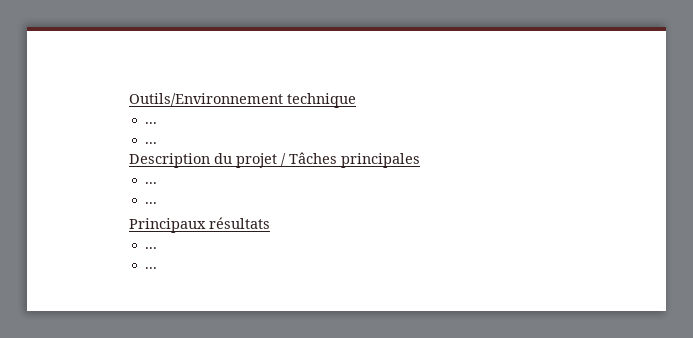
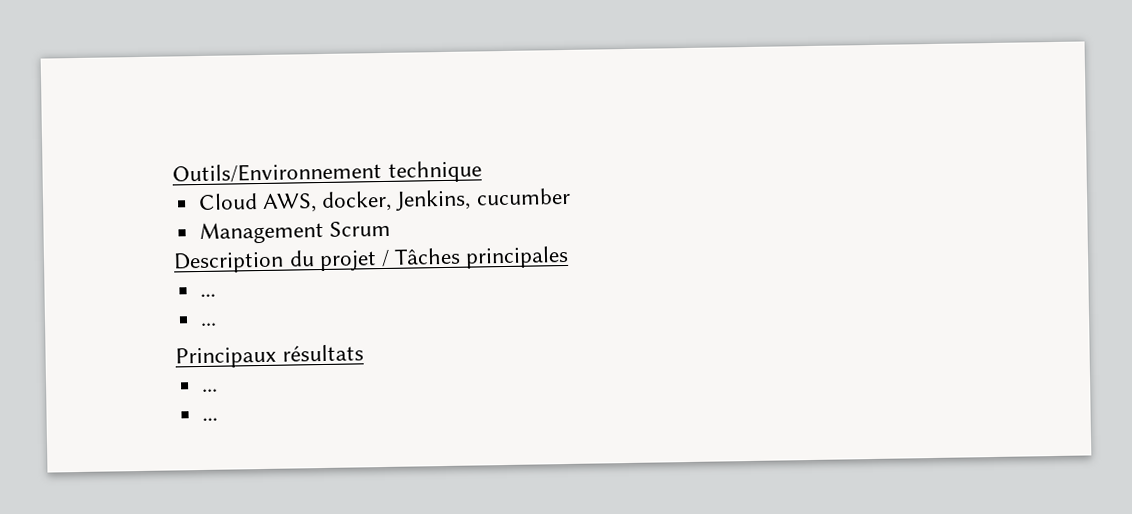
  Outils/Environnement technique
- ...
- ...
+ Cloud AWS, docker, Jenkins, cucumber
+ Management Scrum

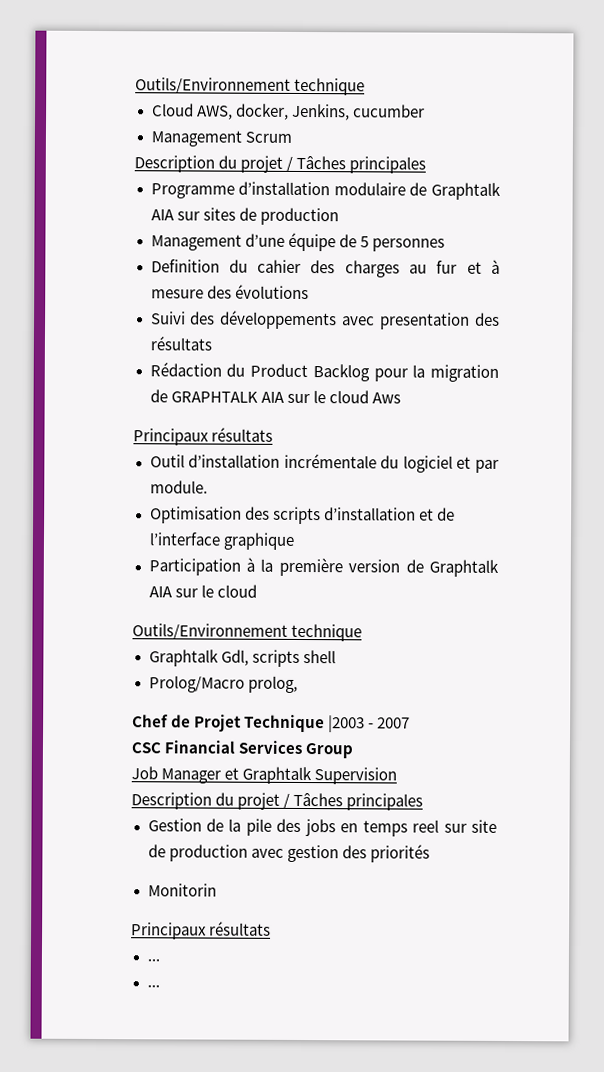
  Management Scrum
  Description du projet / Tâches principales
- ...
- ...
+ Programme d’installation modulaire de Graphtalk AIA sur sites de production
+ Management d’une équipe de 5 personnes
+ Definition du cahier des charges au fur et à mesure des évolutions
+ Suivi des développements avec presentation des résultats
+ Rédaction du Product Backlog pour la migration de GRAPHTALK AIA sur le cloud Aws
+ Principaux résultats
+ Outil d’installation incrémentale du logiciel et par module.
+ Optimisation des scripts d’installation et de l’interface graphique
+ Participation à la première version de Graphtalk AIA sur le cloud
+ Outils/Environnement technique
+ Graphtalk Gdl, scripts shell
+ Prolog/Macro prolog,
+ Chef de Projet Technique |2003 - 2007
+ CSC Financial Services Group
+ Job Manager et Graphtalk Supervision
+ Description du projet / Tâches principales
+ Gestion de la pile des jobs en temps reel sur site de production avec gestion des priorités
+ Monitorin

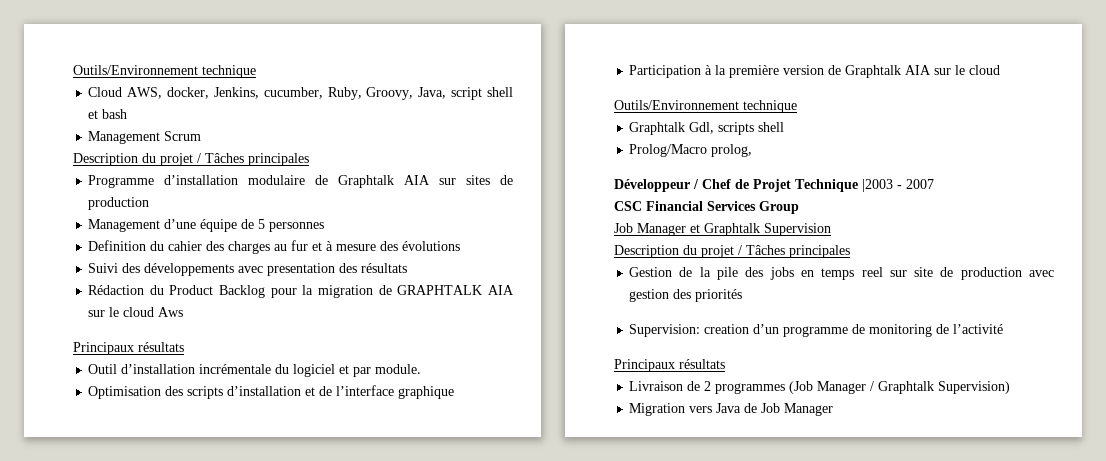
- Cloud AWS, docker, Jenkins, cucumber
+ Cloud AWS, docker, Jenkins, cucumber, Ruby, Groovy, Java, script shell et bash
- Chef de Projet Technique |2003 - 2007
+ Développeur / Chef de Projet Technique |2003 - 2007
- Monitorin
+ Supervision: creation d’un programme de monitoring de l’activité
  Principaux résultats
- ...
- ...
+ Livraison de 2 programmes (Job Manager / Graphtalk Supervision)
+ Migration vers Java de Job Manager

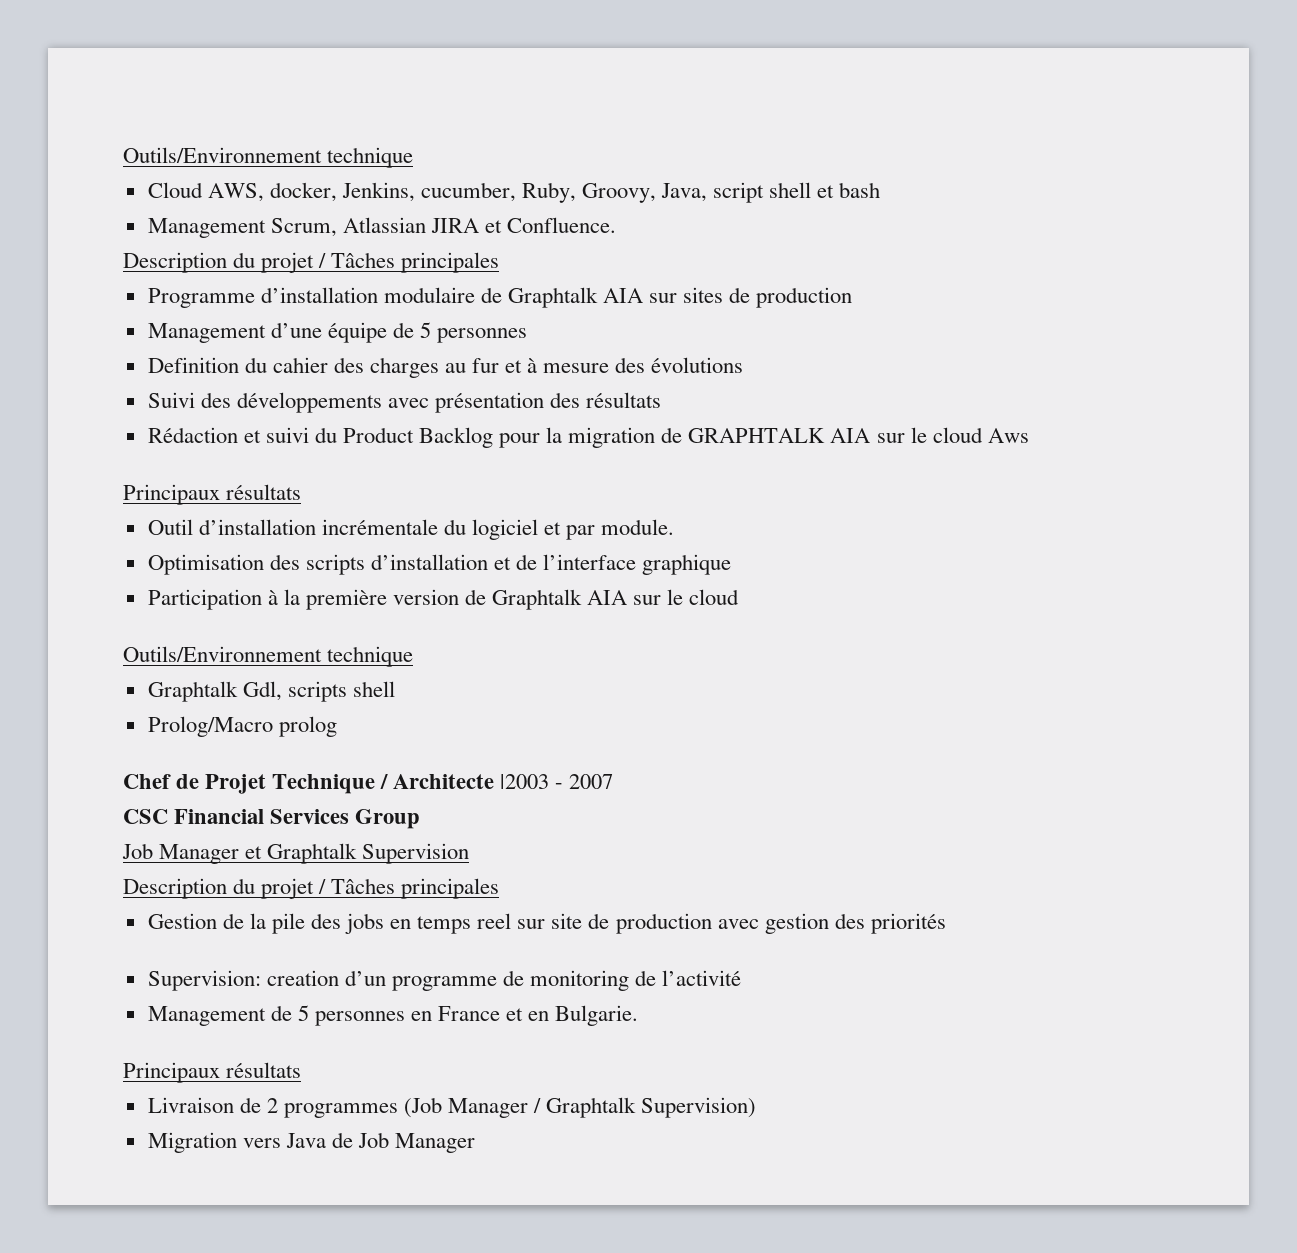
- Management Scrum
+ Management Scrum, Atlassian JIRA et Confluence.
- Suivi des développements avec presentation des résultats
+ Suivi des développements avec présentation des résultats
- Rédaction du Product Backlog pour la migration de GRAPHTALK AIA sur le cloud Aws
+ Rédaction et suivi du Product Backlog pour la migration de GRAPHTALK AIA sur le cloud Aws
- Prolog/Macro prolog,
- Développeur / Chef de Projet Technique |2003 - 2007
+ Prolog/Macro prolog
+ Chef de Projet Technique / Architecte |2003 - 2007
+ Management de 5 personnes en France et en Bulgarie.

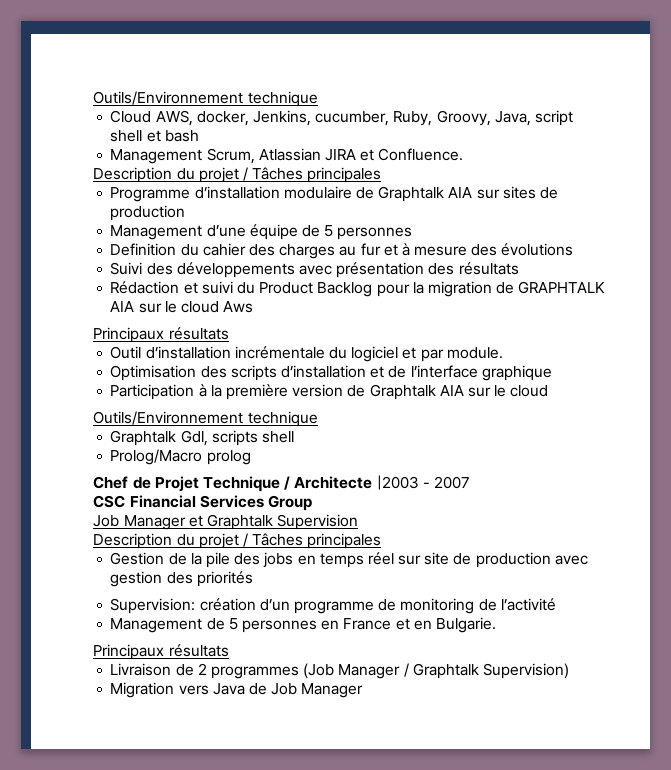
- Gestion de la pile des jobs en temps reel sur site de production avec gestion des priorités
+ Gestion de la pile des jobs en temps réel sur site de production avec gestion des priorités
- Supervision: creation d’un programme de monitoring de l’activité
+ Supervision: création d’un programme de monitoring de l’activité

